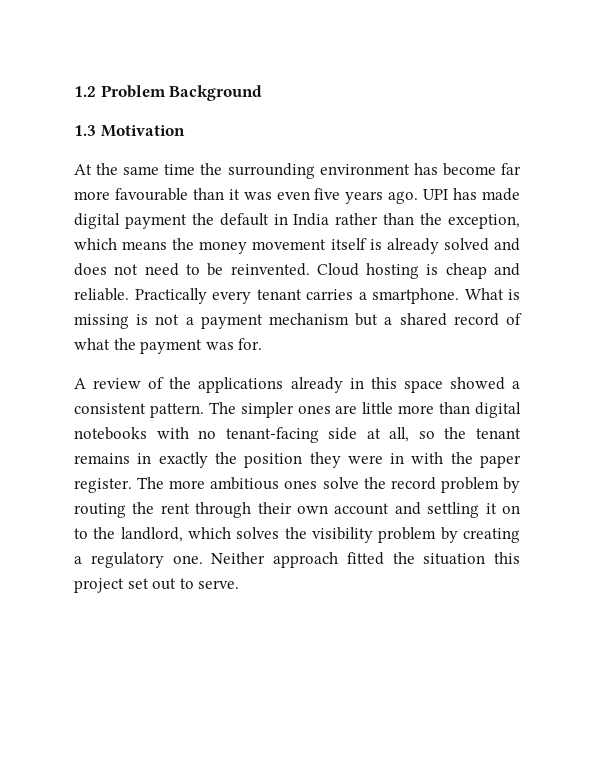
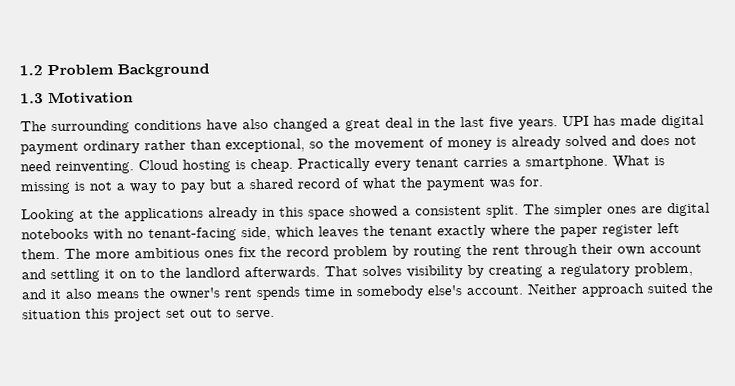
- At the same time the surrounding environment has become far more favourable than it was even five years ago.
+ The surrounding conditions have also changed a great deal in the last five years.
- UPI has made digital payment the default in India rather than the exception, which means the money movement itself is already solved and does not need to be reinvented. Cloud hosting is cheap and reliable.
+ UPI has made digital payment ordinary rather than exceptional, so the movement of money is already solved and does not need reinventing. Cloud hosting is cheap.
- What is missing is not a payment mechanism but a shared record of what the payment was for.
+ What is missing is not a way to pay but a shared record of what the payment was for.
- A review of the applications already in this space showed a consistent pattern.
+ Looking at the applications already in this space showed a consistent split.
- The simpler ones are little more than digital notebooks with no tenant-facing side at all, so the tenant remains in exactly the position they were in with the paper register.
+ The simpler ones are digital notebooks with no tenant-facing side, which leaves the tenant exactly where the paper register left them.
- The more ambitious ones solve the record problem by routing the rent through their own account and settling it on to the landlord, which solves the visibility problem by creating a regulatory one.
+ The more ambitious ones fix the record problem by routing the rent through their own account and settling it on to the landlord afterwards. That solves visibility by creating a regulatory problem, and it also means the owner's rent spends time in somebody else's account.
- Neither approach fitted the situation this project set out to serve.
+ Neither approach suited the situation this project set out to serve.

